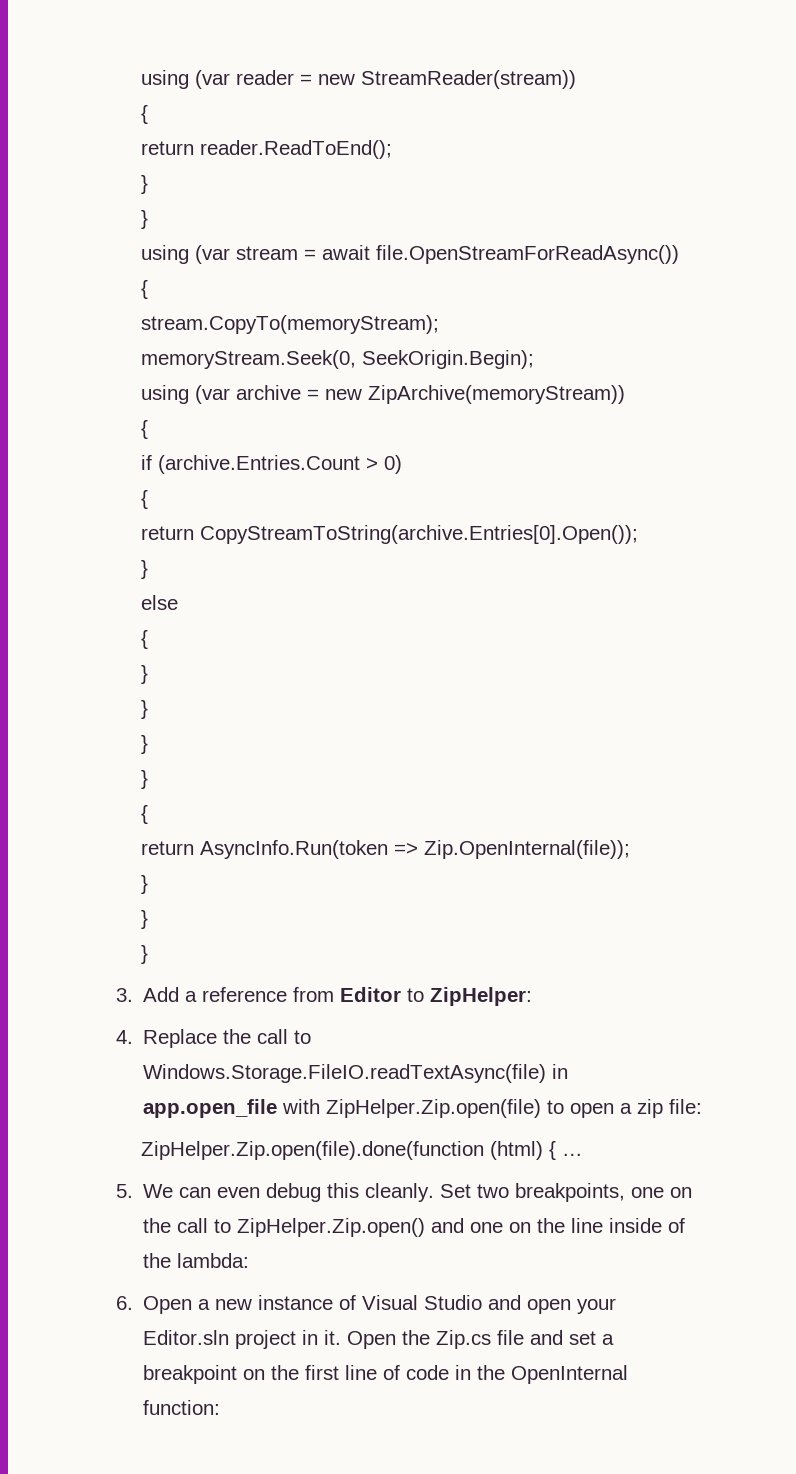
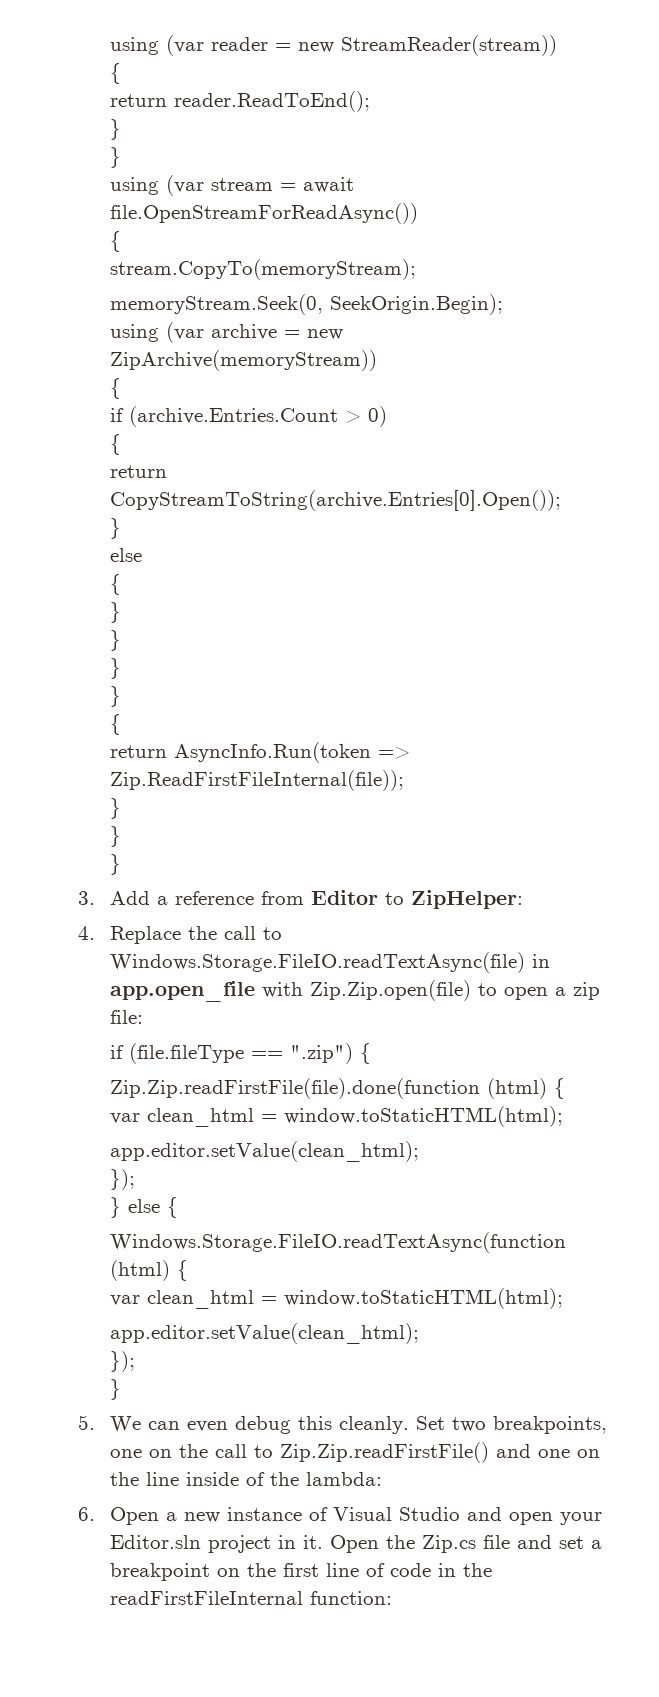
- return AsyncInfo.Run(token => Zip.OpenInternal(file));
+ return AsyncInfo.Run(token => Zip.ReadFirstFileInternal(file));
- 4. Replace the call to Windows.Storage.FileIO.readTextAsync(file) in app.open_file with ZipHelper.Zip.open(file) to open a zip file:
+ 4. Replace the call to Windows.Storage.FileIO.readTextAsync(file) in app.open_file with Zip.Zip.open(file) to open a zip file:
- ZipHelper.Zip.open(file).done(function (html) { …
+ if (file.fileType == ".zip") {
+ Zip.Zip.readFirstFile(file).done(function (html) {
+ var clean_html = window.toStaticHTML(html);
+ app.editor.setValue(clean_html);
+ });
+ } else {
+ Windows.Storage.FileIO.readTextAsync(function (html) {
+ var clean_html = window.toStaticHTML(html);
+ app.editor.setValue(clean_html);
+ });
+ }
- Set two breakpoints, one on the call to ZipHelper.Zip.open() and one on the line inside of the lambda:
+ Set two breakpoints, one on the call to Zip.Zip.readFirstFile() and one on the line inside of the lambda:
- Open the Zip.cs file and set a breakpoint on the first line of code in the OpenInternal function:
+ Open the Zip.cs file and set a breakpoint on the first line of code in the readFirstFileInternal function:

